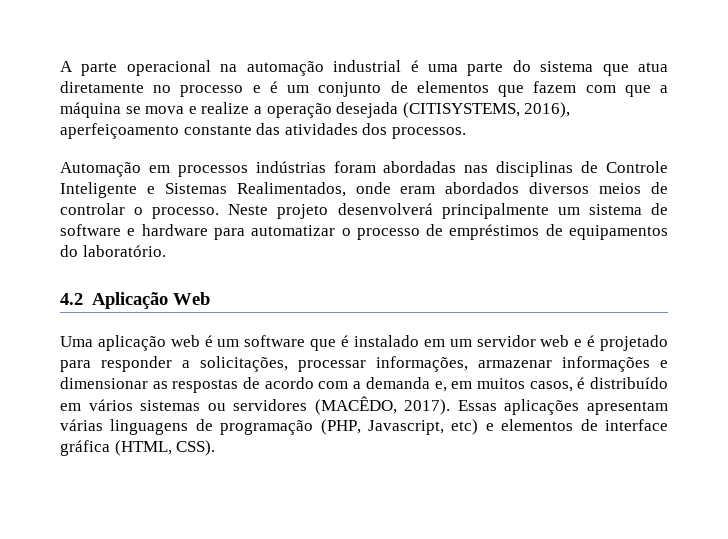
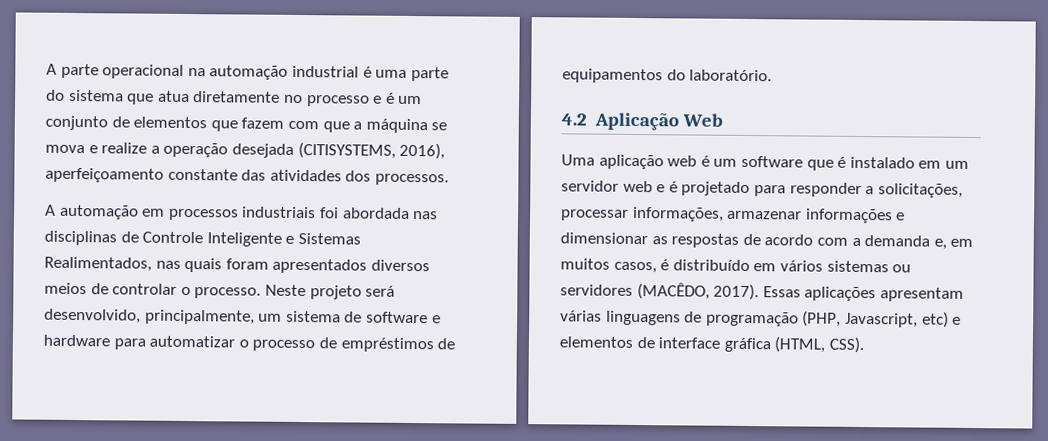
- Automação em processos indústrias foram abordadas nas disciplinas de Controle Inteligente e Sistemas Realimentados, onde eram abordados diversos meios de controlar o processo.
+ A automação em processos industriais foi abordada nas disciplinas de Controle Inteligente e Sistemas Realimentados, nas quais foram apresentados diversos meios de controlar o processo.
- Neste projeto desenvolverá principalmente um sistema de software e hardware para automatizar o processo de empréstimos de equipamentos do laboratório.
+ Neste projeto será desenvolvido, principalmente, um sistema de software e hardware para automatizar o processo de empréstimos de equipamentos do laboratório.

